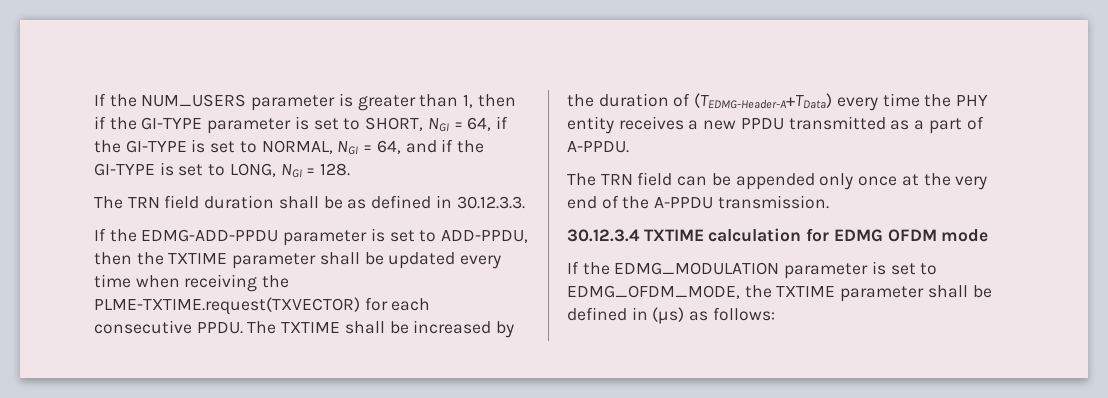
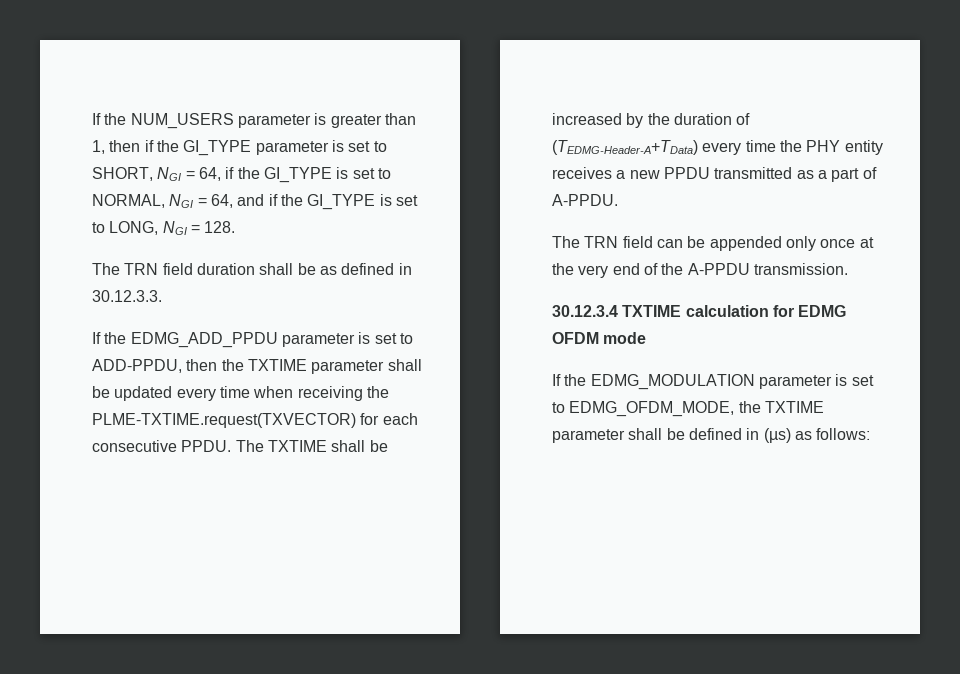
- If the NUM_USERS parameter is greater than 1, then if the GI-TYPE parameter is set to SHORT, NGI = 64, if the GI-TYPE is set to NORMAL, NGI = 64, and if the GI-TYPE is set to LONG, NGI = 128.
+ If the NUM_USERS parameter is greater than 1, then if the GI_TYPE parameter is set to SHORT, NGI = 64, if the GI_TYPE is set to NORMAL, NGI = 64, and if the GI_TYPE is set to LONG, NGI = 128.
- If the EDMG-ADD-PPDU parameter is set to ADD-PPDU, then the TXTIME parameter shall be updated every time when receiving the PLME-TXTIME.request(TXVECTOR) for each consecutive PPDU.
+ If the EDMG_ADD_PPDU parameter is set to ADD-PPDU, then the TXTIME parameter shall be updated every time when receiving the PLME-TXTIME.request(TXVECTOR) for each consecutive PPDU.

